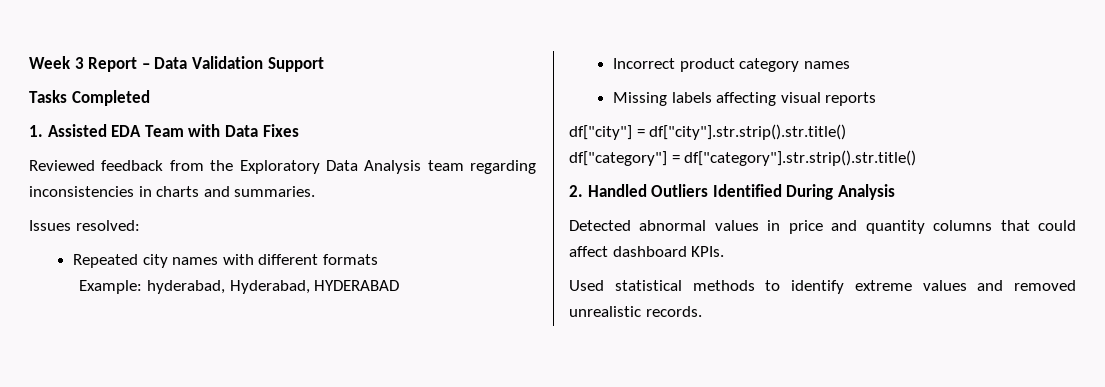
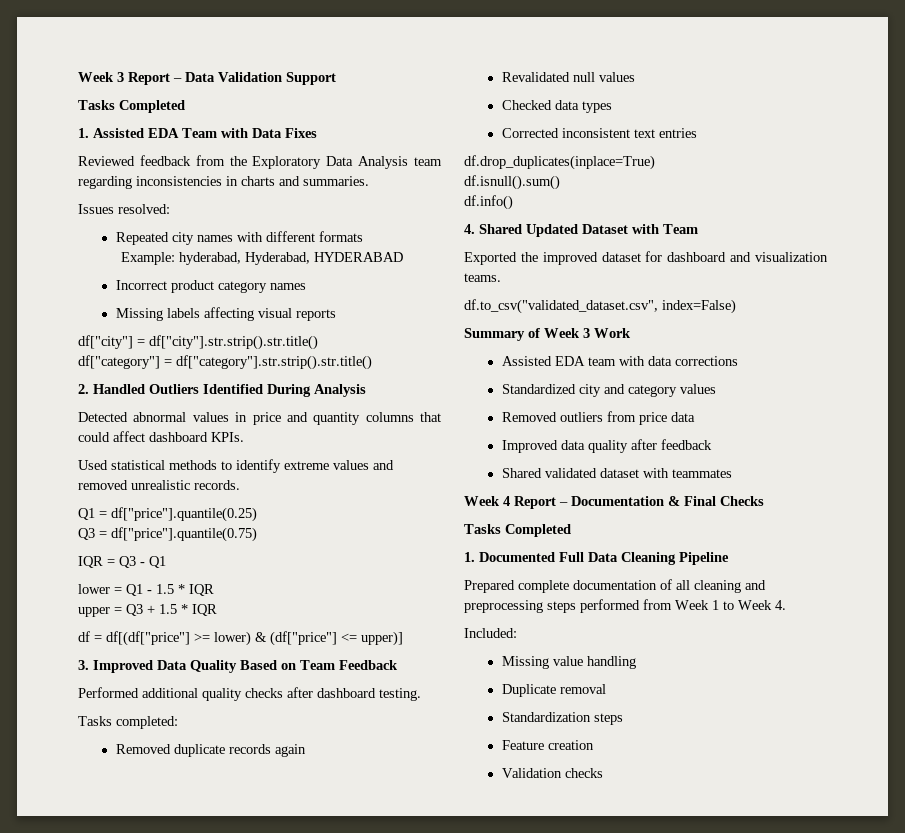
+ Q1 = df["price"].quantile(0.25)
+ Q3 = df["price"].quantile(0.75)
+ IQR = Q3 - Q1
+ lower = Q1 - 1.5 * IQR
+ upper = Q3 + 1.5 * IQR
+ df = df[(df["price"] >= lower) & (df["price"] <= upper)]
+ 3. Improved Data Quality Based on Team Feedback
+ Performed additional quality checks after dashboard testing.
+ Tasks completed:
+ Removed duplicate records again
+ Revalidated null values
+ Checked data types
+ Corrected inconsistent text entries
+ df.drop_duplicates(inplace=True)
+ df.isnull().sum()
+ df.info()
+ 4. Shared Updated Dataset with Team
+ Exported the improved dataset for dashboard and visualization teams.
+ df.to_csv("validated_dataset.csv", index=False)
+ Summary of Week 3 Work
+ Assisted EDA team with data corrections
+ Standardized city and category values
+ Removed outliers from price data
+ Improved data quality after feedback
+ Shared validated dataset with teammates
+ Week 4 Report – Documentation & Final Checks
+ Tasks Completed
+ 1. Documented Full Data Cleaning Pipeline
+ Prepared complete documentation of all cleaning and preprocessing steps performed from Week 1 to Week 4.
+ Included:
+ Missing value handling
+ Duplicate removal
+ Standardization steps
+ Feature creation
+ Validation checks

